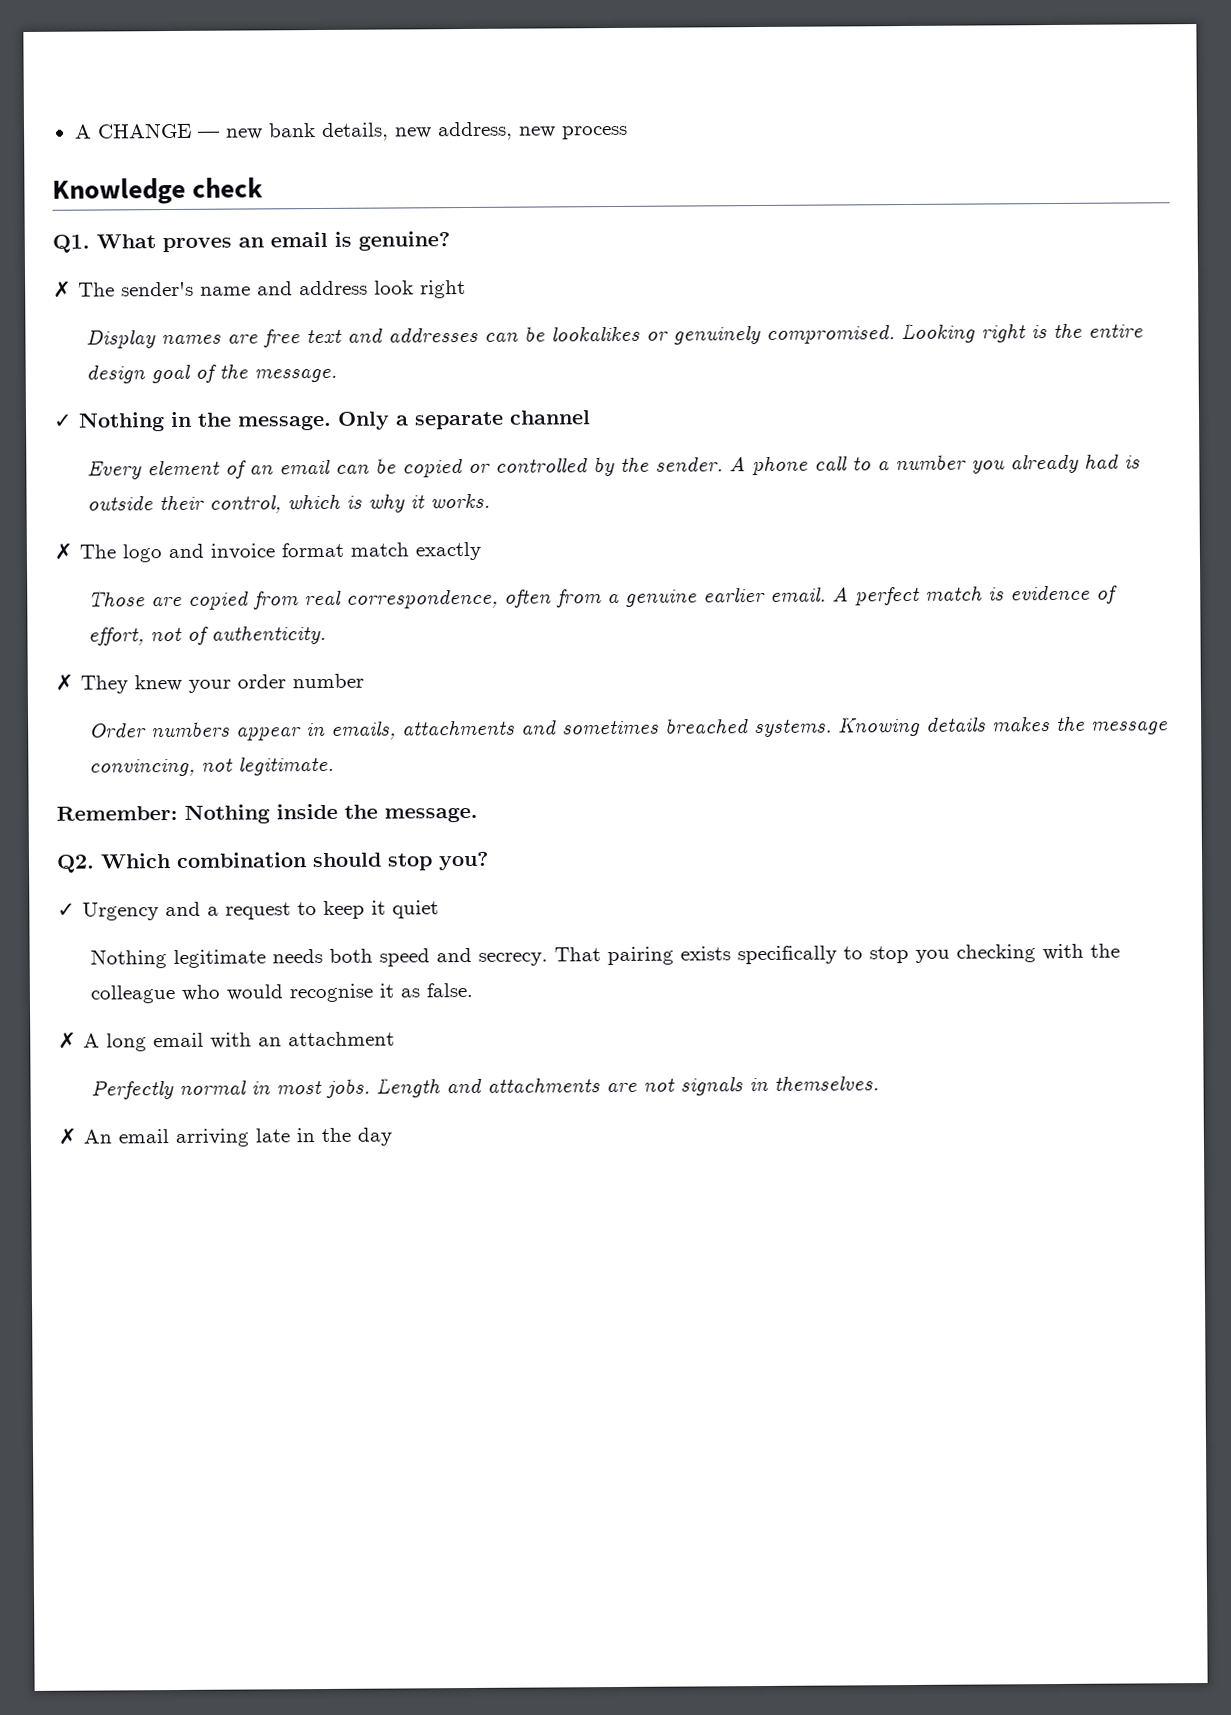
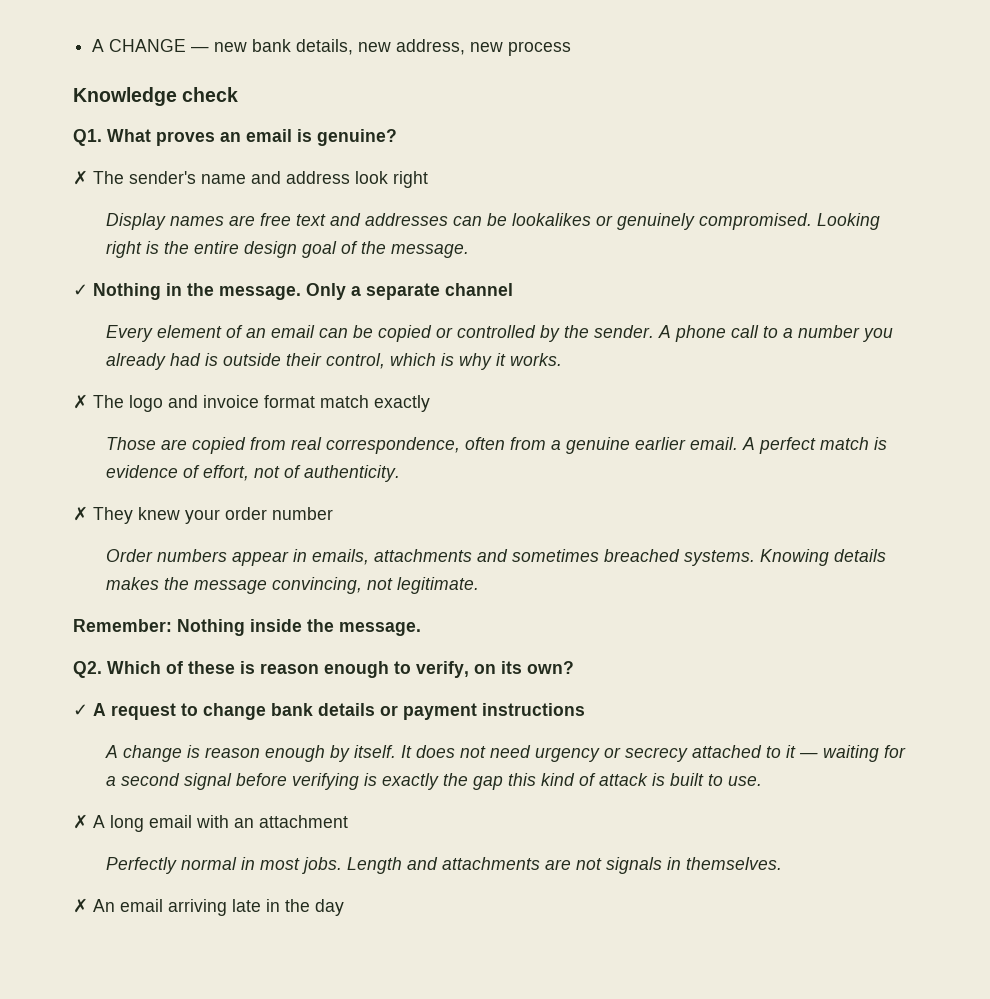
- Q2. Which combination should stop you?
- ✓ Urgency and a request to keep it quiet
- Nothing legitimate needs both speed and secrecy. That pairing exists specifically to stop you checking with the colleague who would recognise it as false.
+ Q2. Which of these is reason enough to verify, on its own?
+ ✓ A request to change bank details or payment instructions
+ A change is reason enough by itself. It does not need urgency or secrecy attached to it — waiting for a second signal before verifying is exactly the gap this kind of attack is built to use.

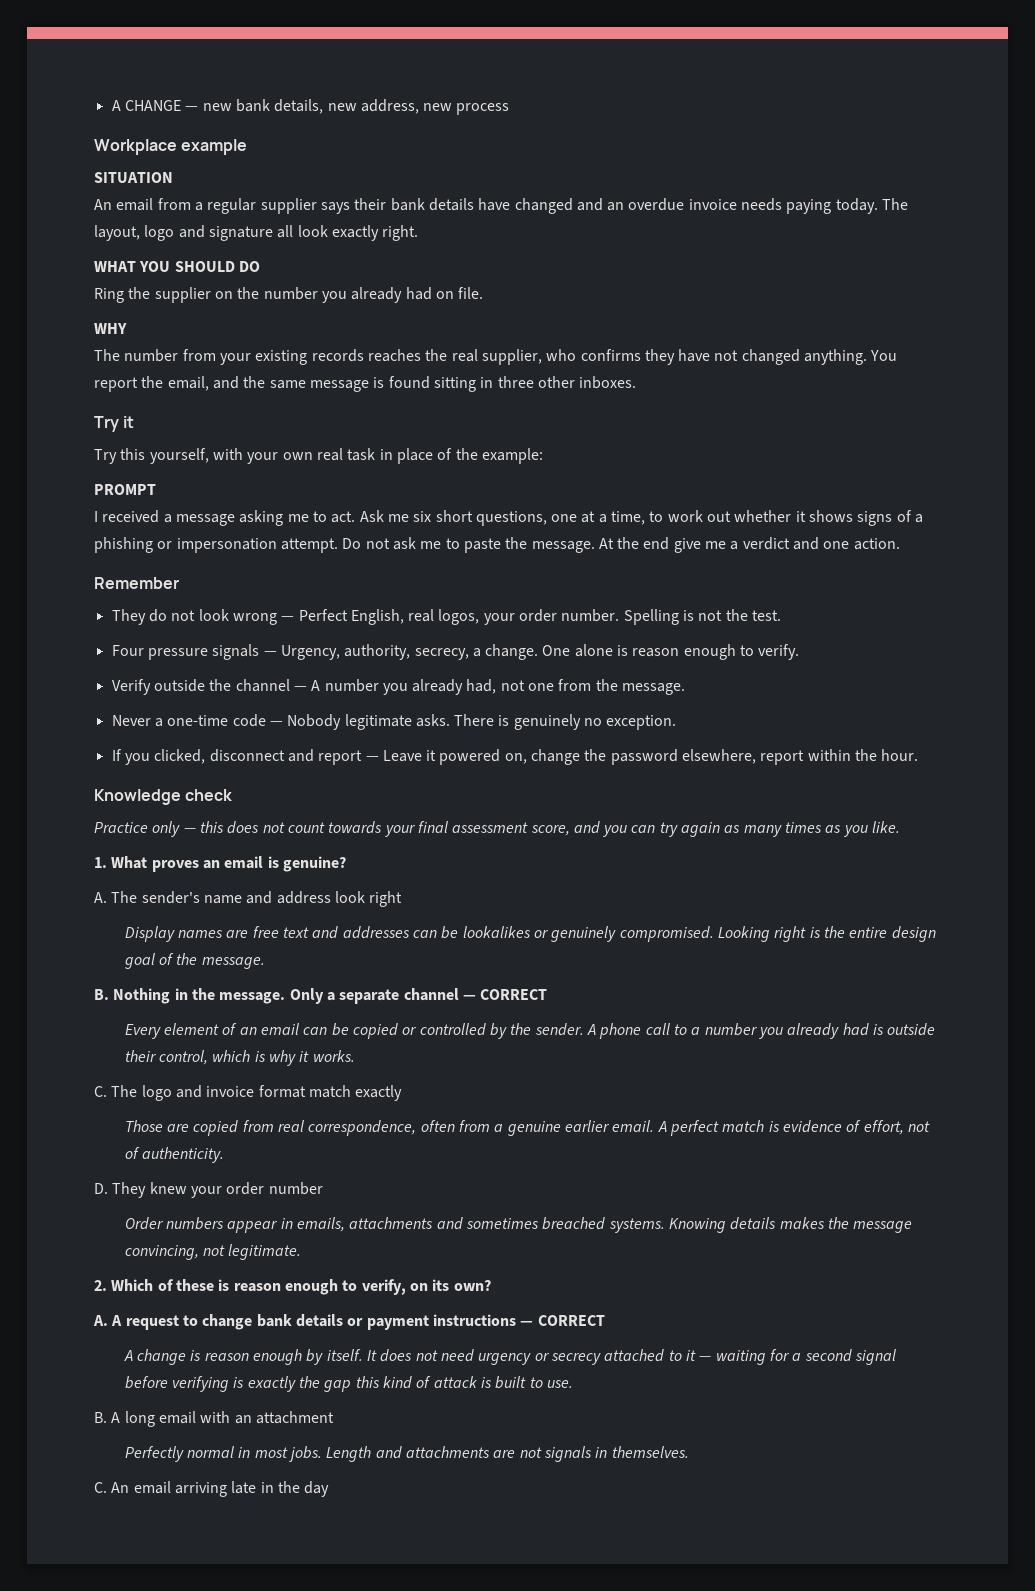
+ Workplace example
+ SITUATION
+ An email from a regular supplier says their bank details have changed and an overdue invoice needs paying today. The layout, logo and signature all look exactly right.
+ WHAT YOU SHOULD DO
+ Ring the supplier on the number you already had on file.
+ WHY
+ The number from your existing records reaches the real supplier, who confirms they have not changed anything. You report the email, and the same message is found sitting in three other inboxes.
+ Try it
+ Try this yourself, with your own real task in place of the example:
+ PROMPT
+ I received a message asking me to act. Ask me six short questions, one at a time, to work out whether it shows signs of a phishing or impersonation attempt. Do not ask me to paste the message. At the end give me a verdict and one action.
+ Remember
+ They do not look wrong — Perfect English, real logos, your order number. Spelling is not the test.
+ Four pressure signals — Urgency, authority, secrecy, a change. One alone is reason enough to verify.
+ Verify outside the channel — A number you already had, not one from the message.
+ Never a one-time code — Nobody legitimate asks. There is genuinely no exception.
+ If you clicked, disconnect and report — Leave it powered on, change the password elsewhere, report within the hour.
  Knowledge check
- Q1. What proves an email is genuine?
+ Practice only — this does not count towards your final assessment score, and you can try again as many times as you like.
+ 1. What proves an email is genuine?
- ✗ The sender's name and address look right
+ A. The sender's name and address look right
- ✓ Nothing in the message.
+ B. Nothing in the message.
- Only a separate channel
+ Only a separate channel — CORRECT
- ✗ The logo and invoice format match exactly
+ C. The logo and invoice format match exactly
- ✗ They knew your order number
+ D. They knew your order number
- Remember: Nothing inside the message.
- Q2. Which of these is reason enough to verify, on its own?
+ 2. Which of these is reason enough to verify, on its own?
- ✓ A request to change bank details or payment instructions
+ A. A request to change bank details or payment instructions — CORRECT
- ✗ A long email with an attachment
+ B. A long email with an attachment
- ✗ An email arriving late in the day
+ C. An email arriving late in the day

